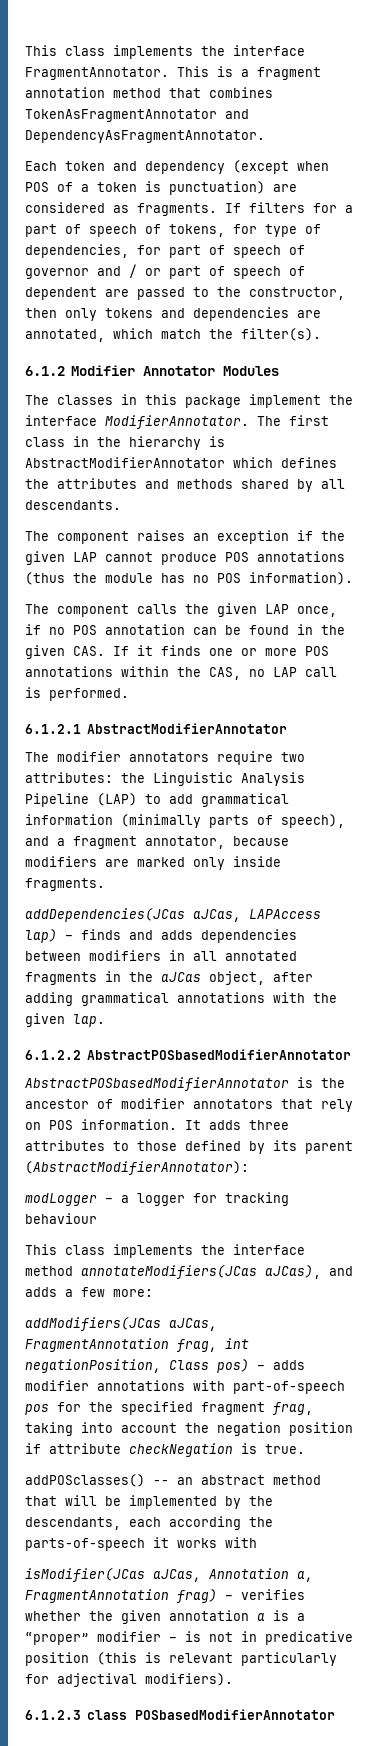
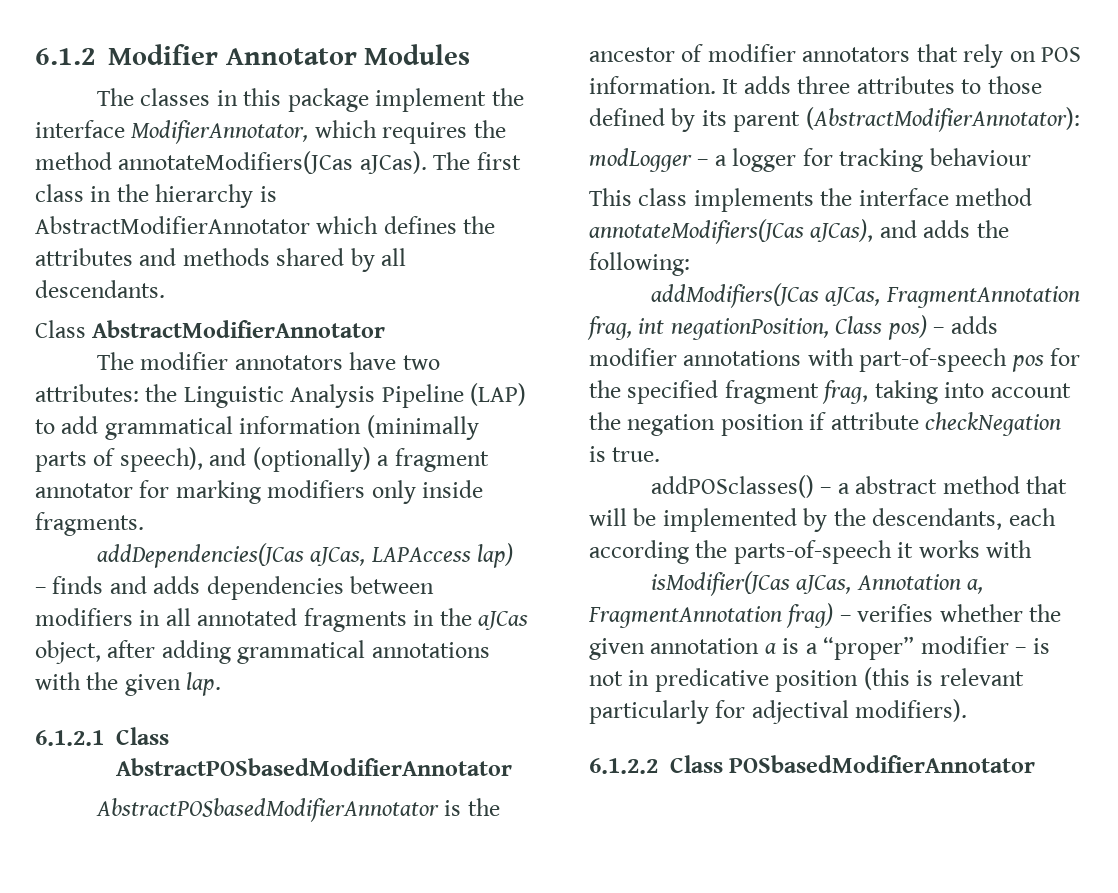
- This class implements the interface FragmentAnnotator. This is a fragment annotation method that combines TokenAsFragmentAnnotator and DependencyAsFragmentAnnotator.
- Each token and dependency (except when POS of a token is punctuation) are considered as fragments. If filters for a part of speech of tokens, for type of dependencies, for part of speech of governor and / or part of speech of dependent are passed to the constructor, then only tokens and dependencies are annotated, which match the filter(s).
- The classes in this package implement the interface ModifierAnnotator.
+ The classes in this package implement the interface ModifierAnnotator, which requires the method annotateModifiers(JCas aJCas).
- The component raises an exception if the given LAP cannot produce POS annotations (thus the module has no POS information).
- The component calls the given LAP once, if no POS annotation can be found in the given CAS. If it finds one or more POS annotations within the CAS, no LAP call is performed.
- 6.1.2.1 AbstractModifierAnnotator
+ Class AbstractModifierAnnotator
- The modifier annotators require two attributes: the Linguistic Analysis Pipeline (LAP) to add grammatical information (minimally parts of speech), and a fragment annotator, because modifiers are marked only inside fragments.
+ The modifier annotators have two attributes: the Linguistic Analysis Pipeline (LAP) to add grammatical information (minimally parts of speech), and (optionally) a fragment annotator for marking modifiers only inside fragments.
- 6.1.2.2 AbstractPOSbasedModifierAnnotator
+ 6.1.2.1 Class AbstractPOSbasedModifierAnnotator
- This class implements the interface method annotateModifiers(JCas aJCas), and adds a few more:
+ This class implements the interface method annotateModifiers(JCas aJCas), and adds the following:
- addPOSclasses() -- an abstract method that will be implemented by the descendants, each according the parts-of-speech it works with
+ addPOSclasses() – a abstract method that will be implemented by the descendants, each according the parts-of-speech it works with
- 6.1.2.3 class POSbasedModifierAnnotator
+ 6.1.2.2 Class POSbasedModifierAnnotator

